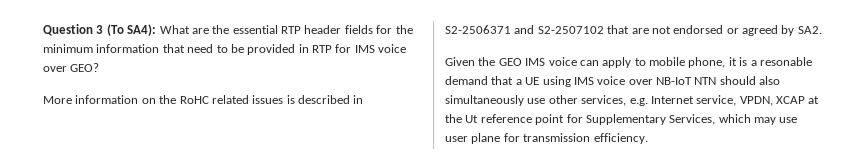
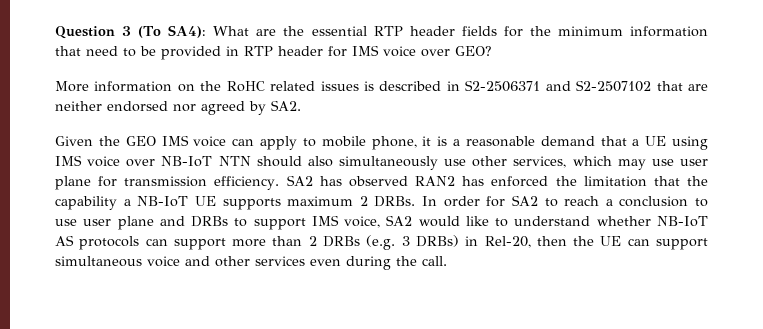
- Question 3 (To SA4): What are the essential RTP header fields for the minimum information that need to be provided in RTP for IMS voice over GEO?
+ Question 3 (To SA4): What are the essential RTP header fields for the minimum information that need to be provided in RTP header for IMS voice over GEO?
- More information on the RoHC related issues is described in S2-2506371 and S2-2507102 that are not endorsed or agreed by SA2.
+ More information on the RoHC related issues is described in S2-2506371 and S2-2507102 that are neither endorsed nor agreed by SA2.
- Given the GEO IMS voice can apply to mobile phone, it is a resonable demand that a UE using IMS voice over NB-IoT NTN should also simultaneously use other services, e.g. Internet service, VPDN, XCAP at the Ut reference point for Supplementary Services, which may use user plane for transmission efficiency.
+ Given the GEO IMS voice can apply to mobile phone, it is a reasonable demand that a UE using IMS voice over NB-IoT NTN should also simultaneously use other services, which may use user plane for transmission efficiency.
+ SA2 has observed RAN2 has enforced the limitation that the capability a NB-IoT UE supports maximum 2 DRBs. In order for SA2 to reach a conclusion to use user plane and DRBs to support IMS voice, SA2 would like to understand whether NB-IoT AS protocols can support more than 2 DRBs (e.g. 3 DRBs) in Rel-20, then the UE can support simultaneous voice and other services even during the call.

